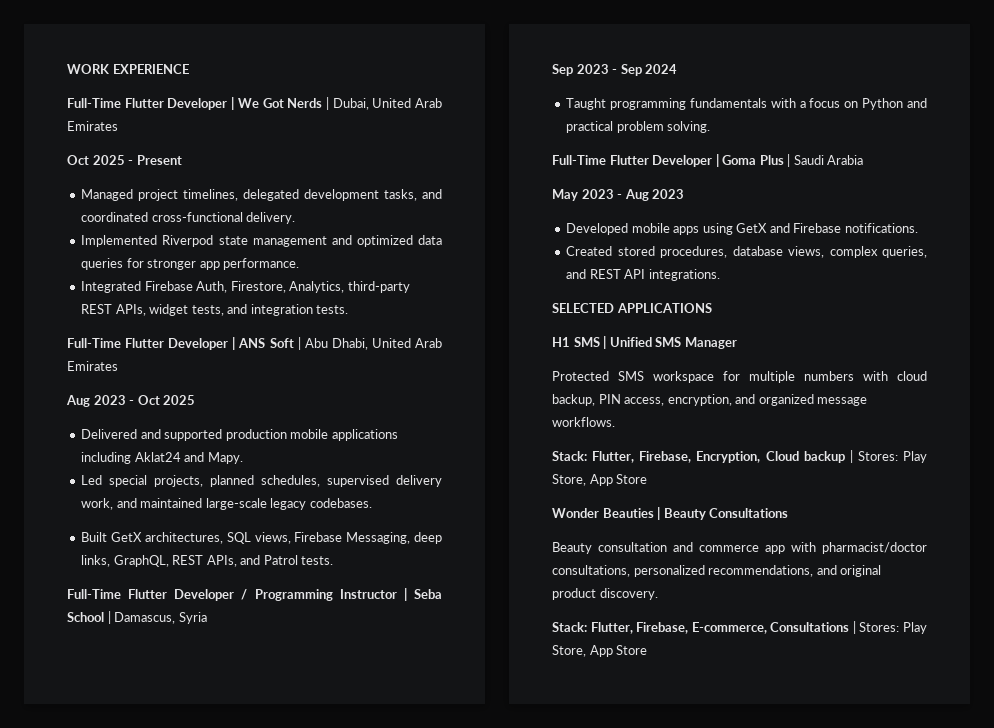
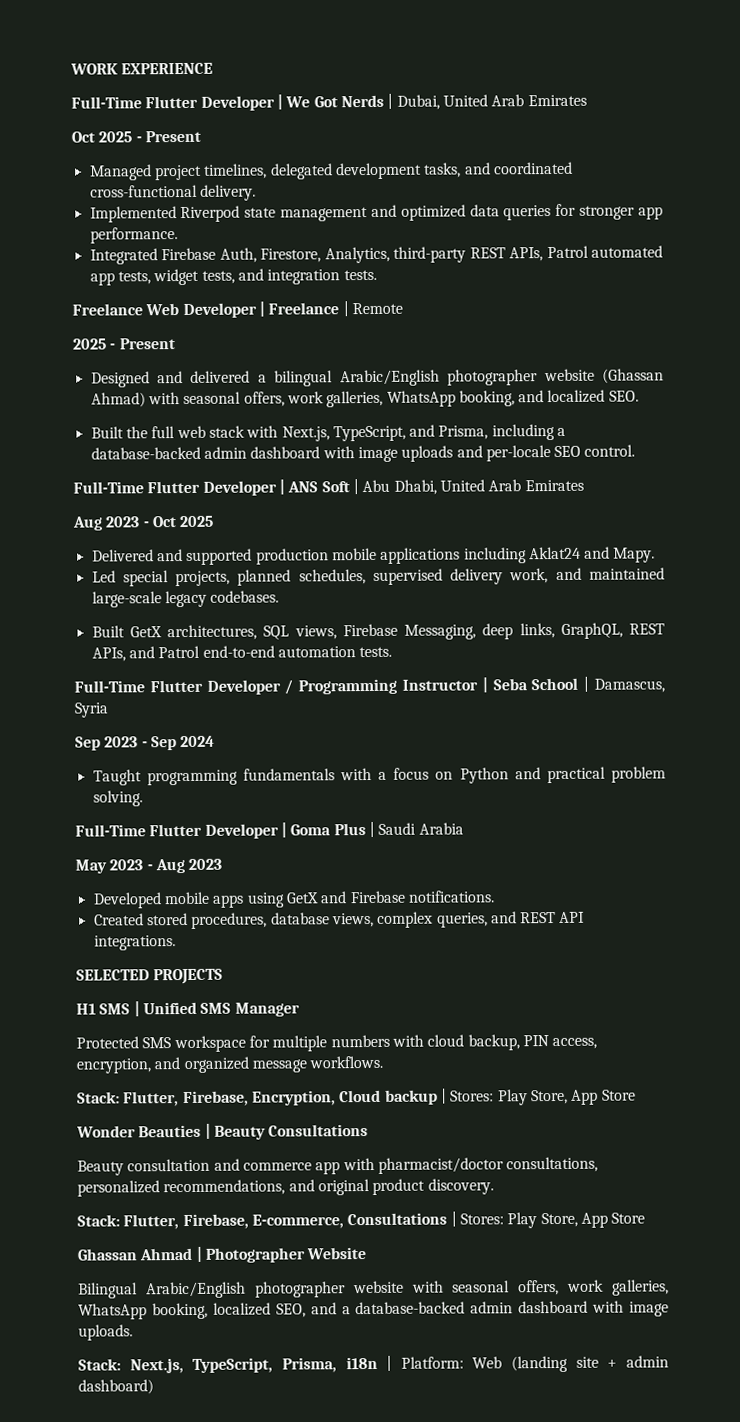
- Integrated Firebase Auth, Firestore, Analytics, third-party REST APIs, widget tests, and integration tests.
+ Integrated Firebase Auth, Firestore, Analytics, third-party REST APIs, Patrol automated app tests, widget tests, and integration tests.
+ Freelance Web Developer | Freelance | Remote
+ 2025 - Present
+ Designed and delivered a bilingual Arabic/English photographer website (Ghassan Ahmad) with seasonal offers, work galleries, WhatsApp booking, and localized SEO.
+ Built the full web stack with Next.js, TypeScript, and Prisma, including a database-backed admin dashboard with image uploads and per-locale SEO control.
- Built GetX architectures, SQL views, Firebase Messaging, deep links, GraphQL, REST APIs, and Patrol tests.
+ Built GetX architectures, SQL views, Firebase Messaging, deep links, GraphQL, REST APIs, and Patrol end-to-end automation tests.
- SELECTED APPLICATIONS
+ SELECTED PROJECTS
+ Ghassan Ahmad | Photographer Website
+ Bilingual Arabic/English photographer website with seasonal offers, work galleries, WhatsApp booking, localized SEO, and a database-backed admin dashboard with image uploads.
+ Stack: Next.js, TypeScript, Prisma, i18n | Platform: Web (landing site + admin dashboard)

